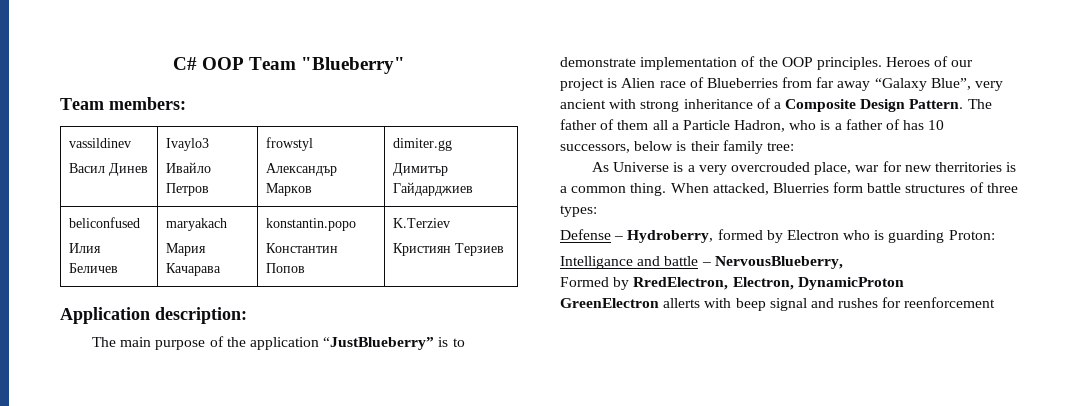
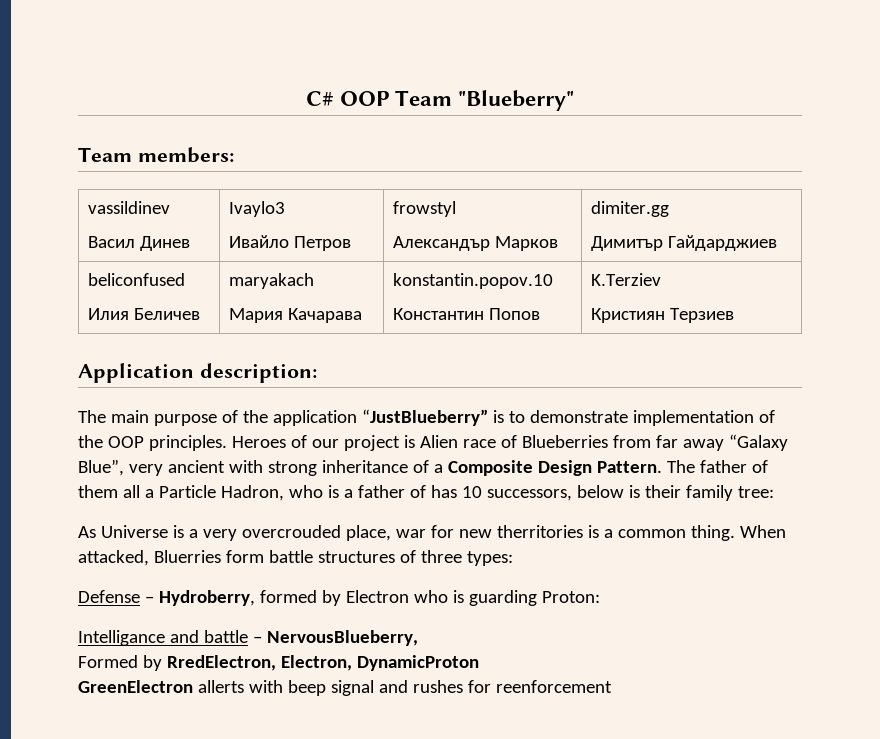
  beliconfused
  Илия Беличев | maryakach
- Мария Качарава | konstantin.popo
+ Мария Качарава | konstantin.popov.10

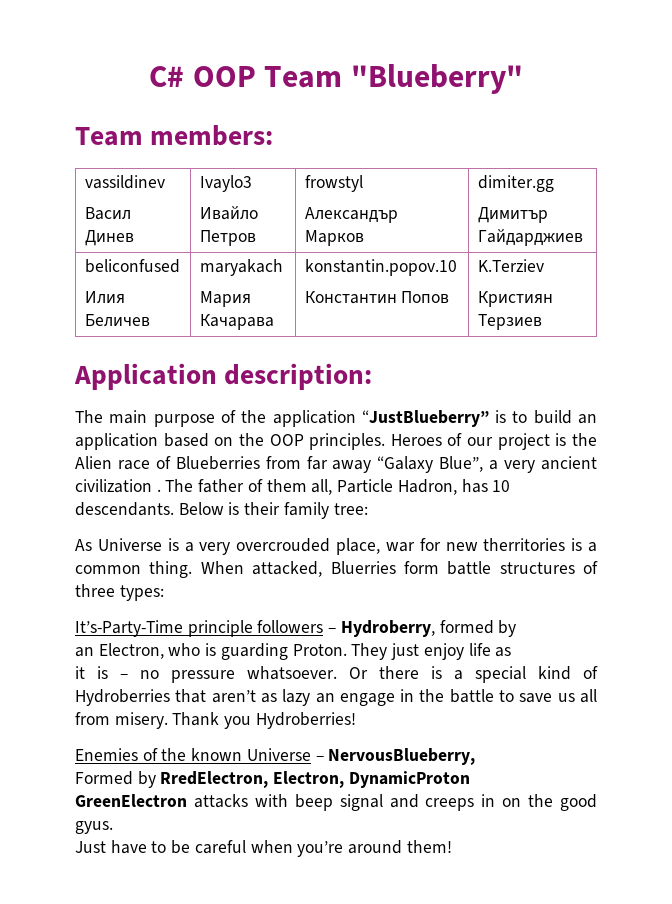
- The main purpose of the application “JustBlueberry” is to demonstrate implementation of the OOP principles.
+ The main purpose of the application “JustBlueberry” is to build an application based on the OOP principles.
- Heroes of our project is Alien race of Blueberries from far away “Galaxy Blue”, very ancient with strong inheritance of a Composite Design Pattern. The father of them all a Particle Hadron, who is a father of has 10 successors, below is their family tree:
+ Heroes of our project is the Alien race of Blueberries from far away “Galaxy Blue”, a very ancient civilization . The father of them all, Particle Hadron, has 10 descendants. Below is their family tree:
- Defense – Hydroberry, formed by Electron who is guarding Proton:
- Intelligance and battle – NervousBlueberry,
+ It’s-Party-Time principle followers – Hydroberry, formed by
+ an Electron, who is guarding Proton. They just enjoy life as
+ it is – no pressure whatsoever. Or there is a special kind of Hydroberries that aren’t as lazy an engage in the battle to save us all from misery. Thank you Hydroberries!
+ Enemies of the known Universe – NervousBlueberry,
- GreenElectron allerts with beep signal and rushes for reenforcement
+ GreenElectron attacks with beep signal and creeps in on the good gyus.
+ Just have to be careful when you’re around them!

